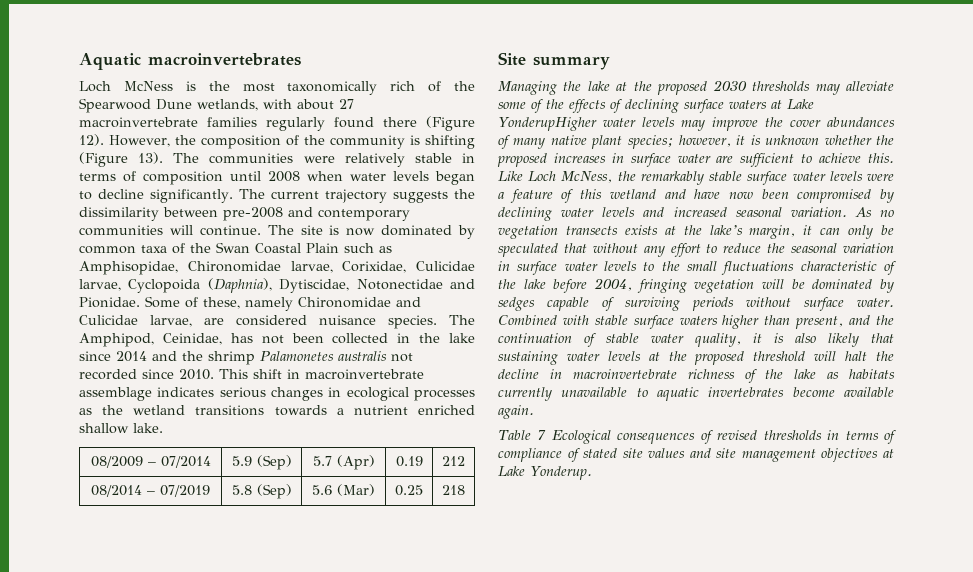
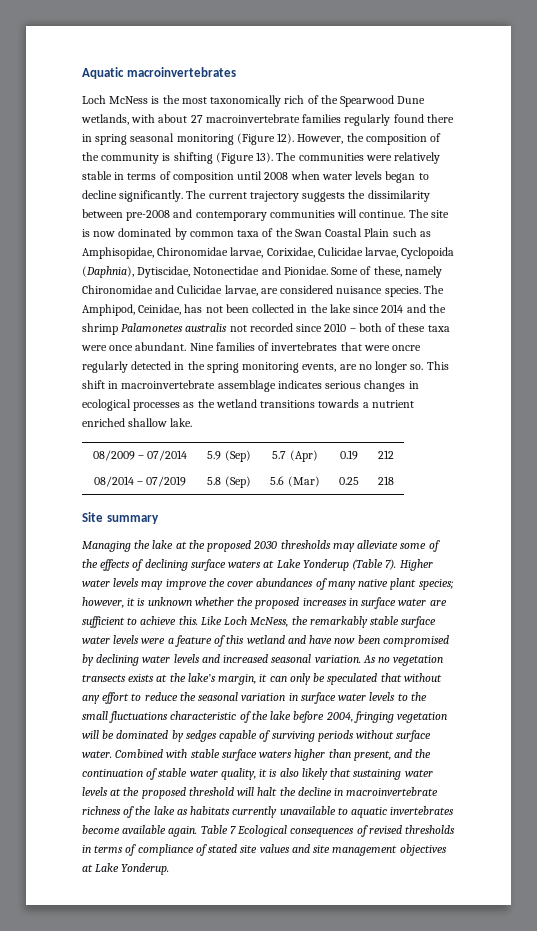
- Loch McNess is the most taxonomically rich of the Spearwood Dune wetlands, with about 27 macroinvertebrate families regularly found there (Figure 12).
+ Loch McNess is the most taxonomically rich of the Spearwood Dune wetlands, with about 27 macroinvertebrate families regularly found there in spring seasonal monitoring (Figure 12).
- The Amphipod, Ceinidae, has not been collected in the lake since 2014 and the shrimp Palamonetes australis not recorded since 2010.
+ The Amphipod, Ceinidae, has not been collected in the lake since 2014 and the shrimp Palamonetes australis not recorded since 2010 – both of these taxa were once abundant. Nine families of invertebrates that were oncre regularly detected in the spring monitoring events, are no longer so.
- Managing the lake at the proposed 2030 thresholds may alleviate some of the effects of declining surface waters at Lake YonderupHigher water levels may improve the cover abundances of many native plant species; however, it is unknown whether the proposed increases in surface water are sufficient to achieve this.
+ Managing the lake at the proposed 2030 thresholds may alleviate some of the effects of declining surface waters at Lake Yonderup (Table 7). Higher water levels may improve the cover abundances of many native plant species; however, it is unknown whether the proposed increases in surface water are sufficient to achieve this.
- Combined with stable surface waters higher than present, and the continuation of stable water quality, it is also likely that sustaining water levels at the proposed threshold will halt the decline in macroinvertebrate richness of the lake as habitats currently unavailable to aquatic invertebrates become available again.
- Table 7 Ecological consequences of revised thresholds in terms of compliance of stated site values and site management objectives at Lake Yonderup.
+ Combined with stable surface waters higher than present, and the continuation of stable water quality, it is also likely that sustaining water levels at the proposed threshold will halt the decline in macroinvertebrate richness of the lake as habitats currently unavailable to aquatic invertebrates become available again. Table 7 Ecological consequences of revised thresholds in terms of compliance of stated site values and site management objectives at Lake Yonderup.

